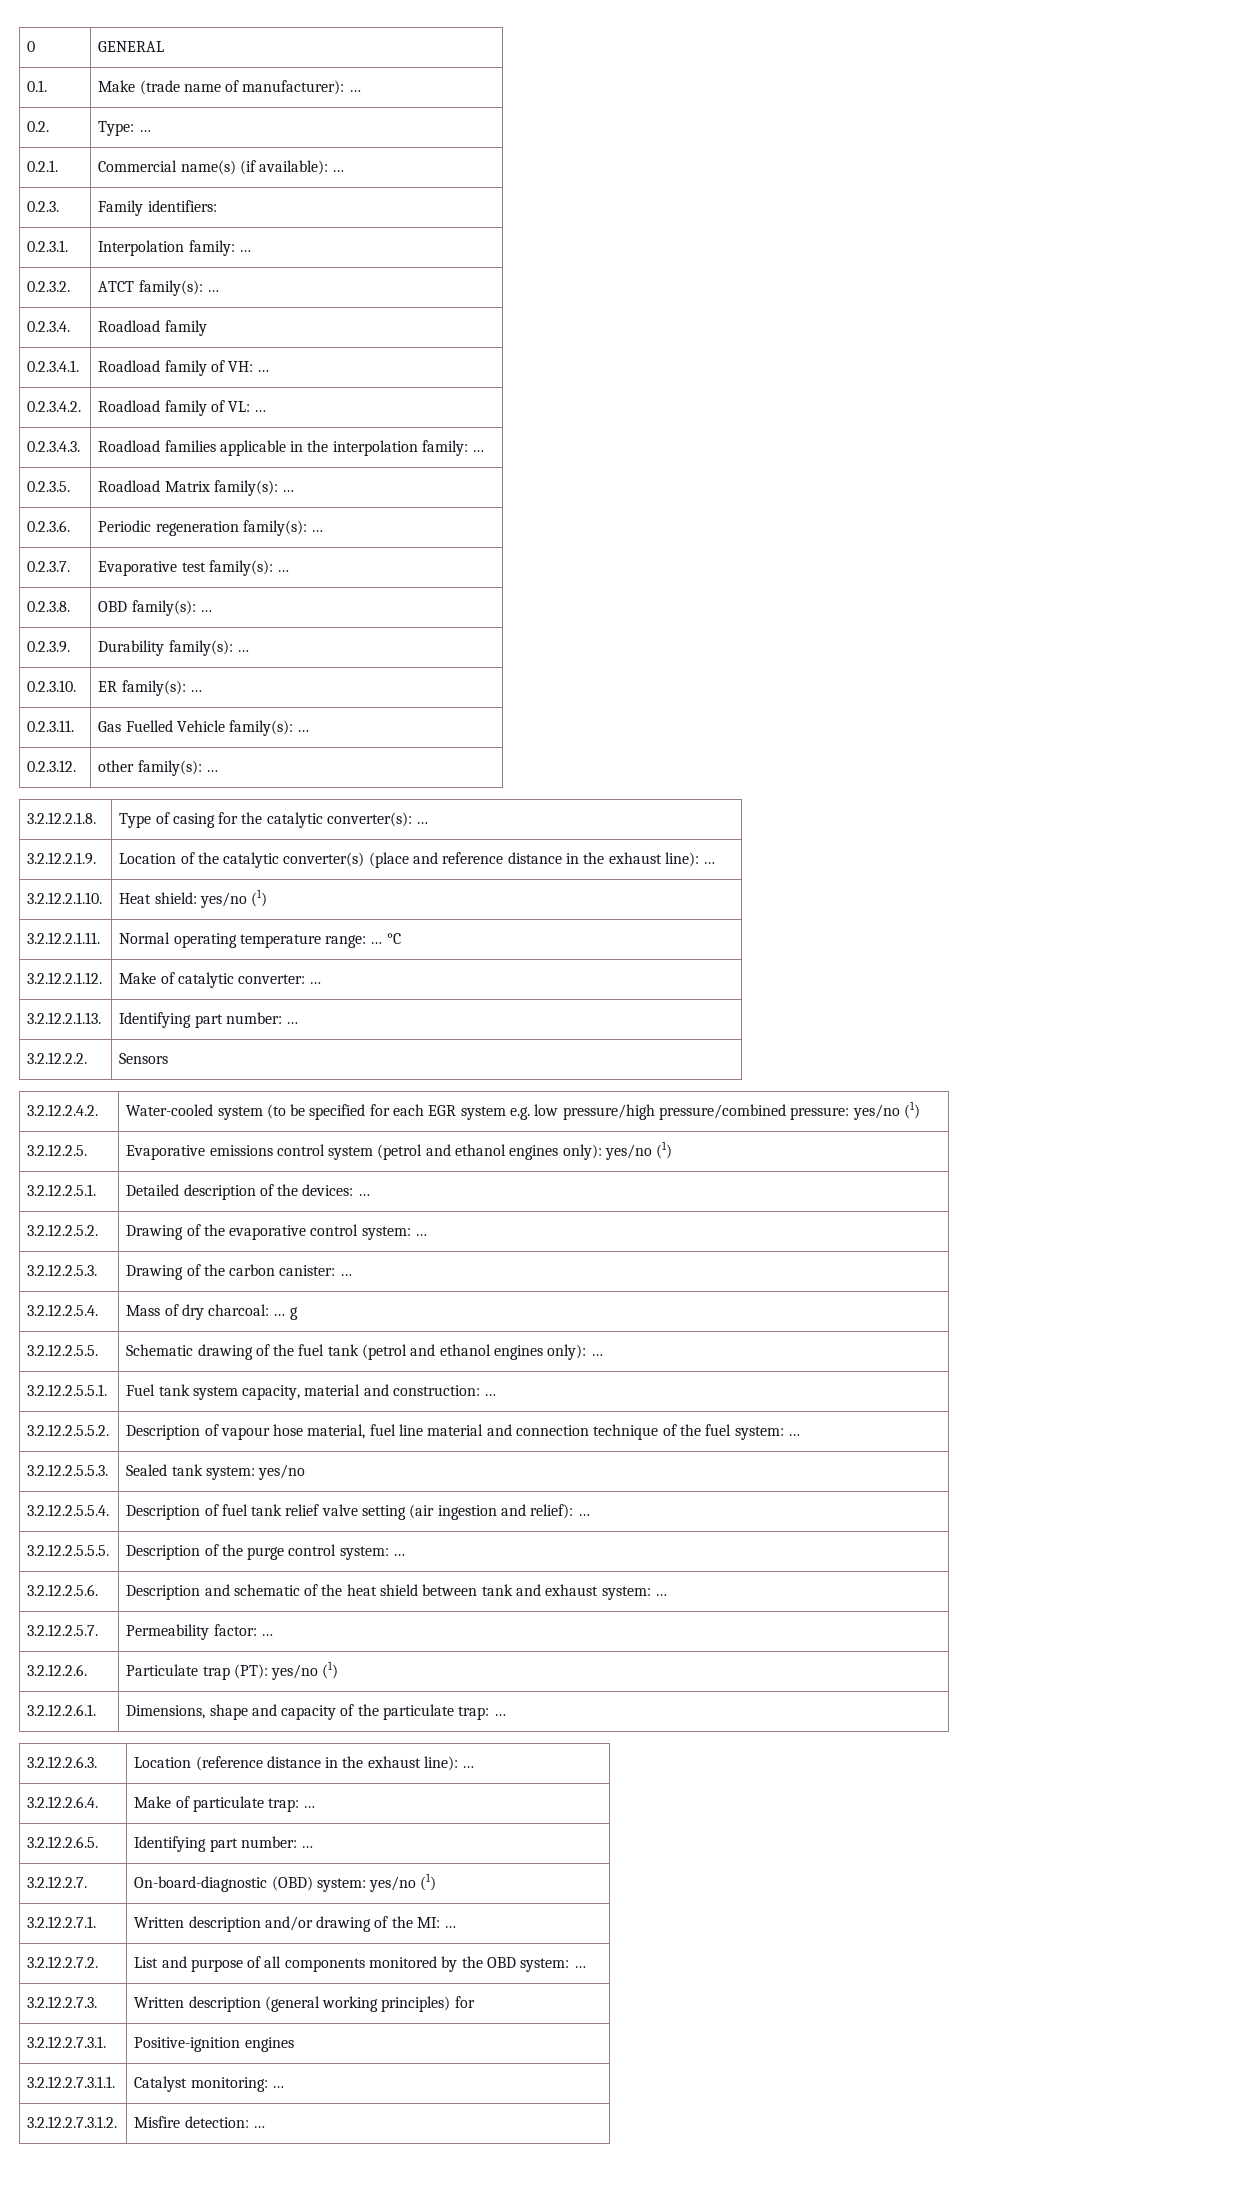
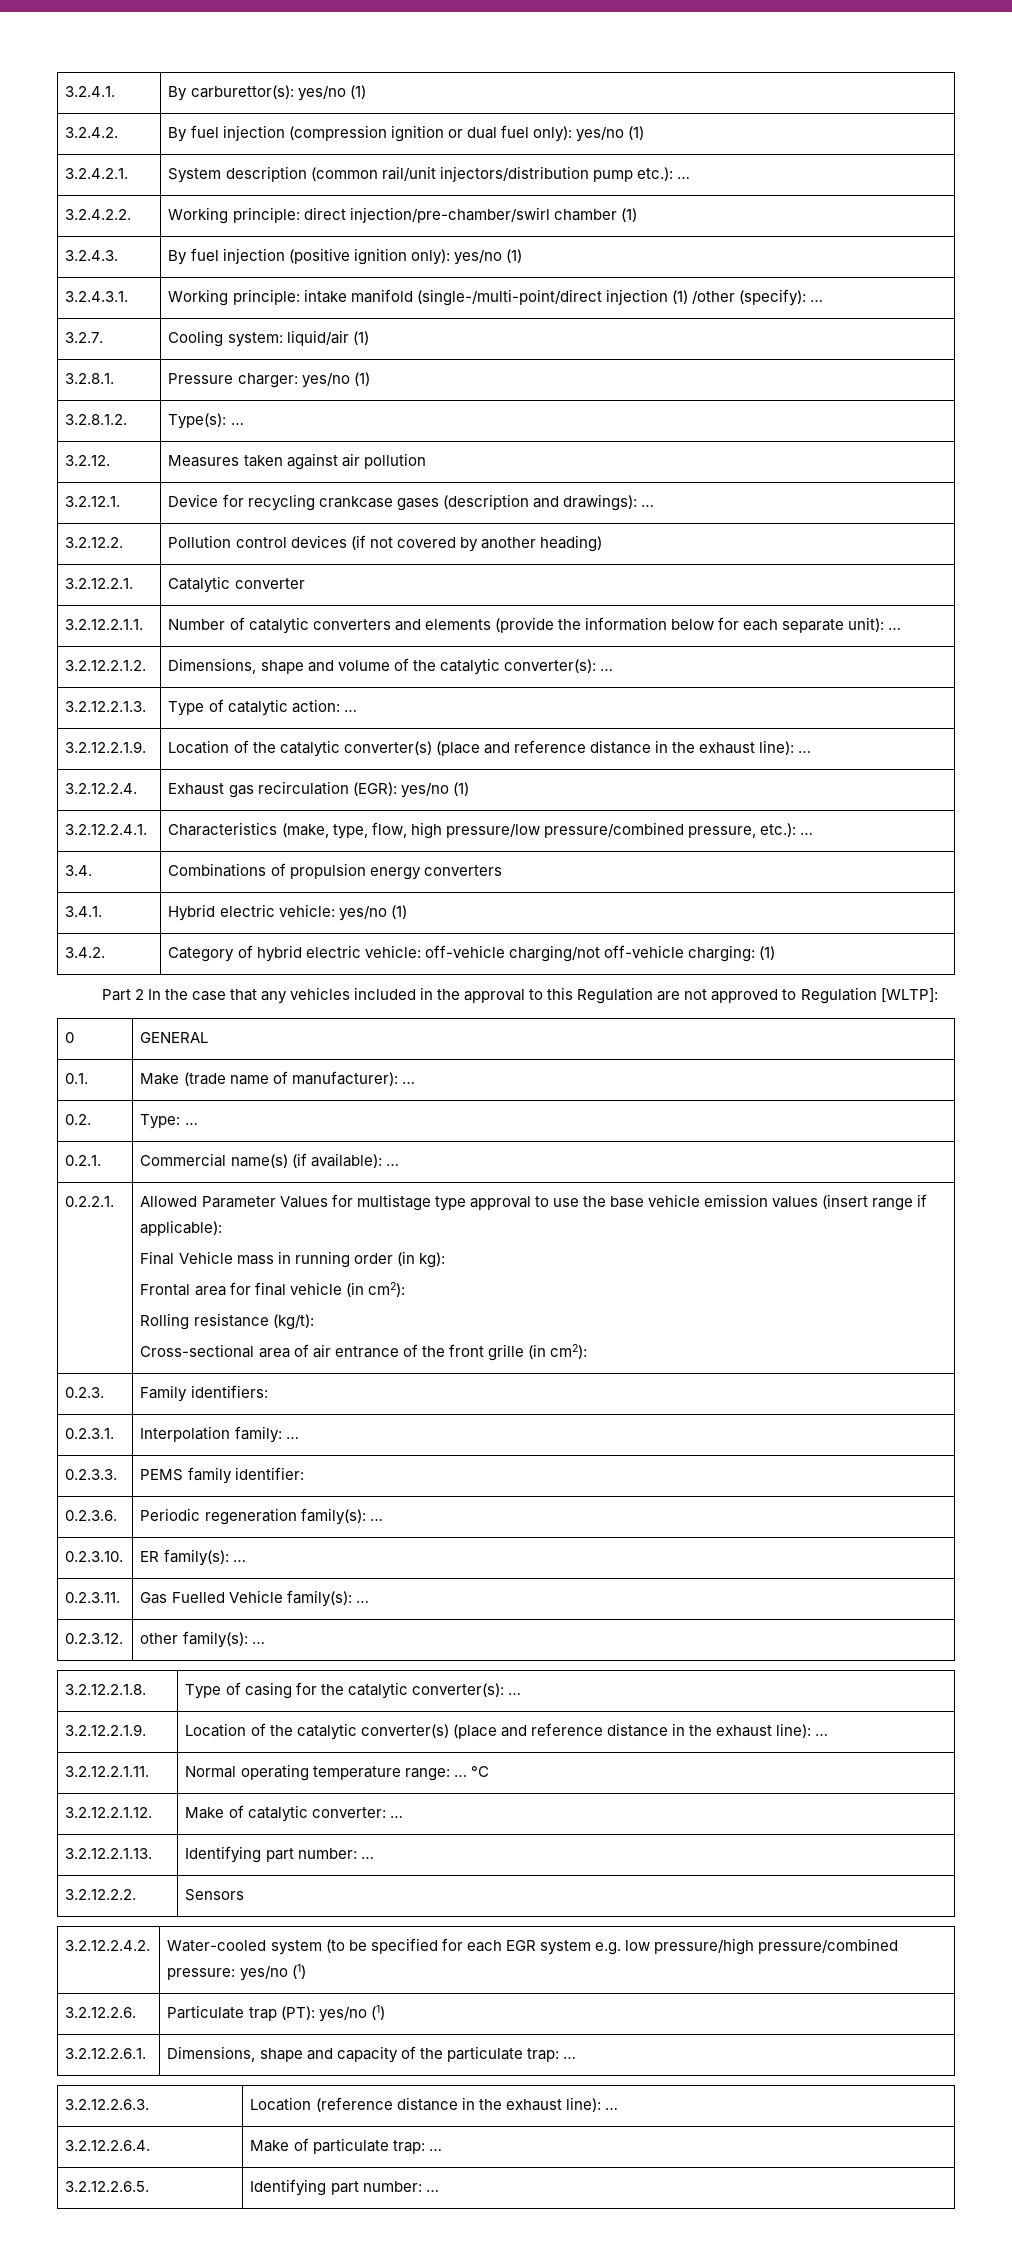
+ 3.2.4.1. | By carburettor(s): yes/no (1)
+ 3.2.4.2. | By fuel injection (compression ignition or dual fuel only): yes/no (1)
+ 3.2.4.2.1. | System description (common rail/unit injectors/distribution pump etc.): …
+ 3.2.4.2.2. | Working principle: direct injection/pre-chamber/swirl chamber (1)
+ 3.2.4.3. | By fuel injection (positive ignition only): yes/no (1)
+ 3.2.4.3.1. | Working principle: intake manifold (single-/multi-point/direct injection (1) /other (specify): …
+ 3.2.7. | Cooling system: liquid/air (1)
+ 3.2.8.1. | Pressure charger: yes/no (1)
+ 3.2.8.1.2. | Type(s): …
+ 3.2.12. | Measures taken against air pollution
+ 3.2.12.1. | Device for recycling crankcase gases (description and drawings): …
+ 3.2.12.2. | Pollution control devices (if not covered by another heading)
+ 3.2.12.2.1. | Catalytic converter
+ 3.2.12.2.1.1. | Number of catalytic converters and elements (provide the information below for each separate unit): …
+ 3.2.12.2.1.2. | Dimensions, shape and volume of the catalytic converter(s): …
+ 3.2.12.2.1.3. | Type of catalytic action: …
+ 3.2.12.2.1.9. | Location of the catalytic converter(s) (place and reference distance in the exhaust line): …
+ 3.2.12.2.4. | Exhaust gas recirculation (EGR): yes/no (1)
+ 3.2.12.2.4.1. | Characteristics (make, type, flow, high pressure/low pressure/combined pressure, etc.): …
+ 3.4. | Combinations of propulsion energy converters
+ 3.4.1. | Hybrid electric vehicle: yes/no (1)
+ 3.4.2. | Category of hybrid electric vehicle: off-vehicle charging/not off-vehicle charging: (1)
+ Part 2 In the case that any vehicles included in the approval to this Regulation are not approved to Regulation [WLTP]:
+ 0.2.2.1. | Allowed Parameter Values for multistage type approval to use the base vehicle emission values (insert range if applicable):
+ Final Vehicle mass in running order (in kg):
+ Frontal area for final vehicle (in cm2):
+ Rolling resistance (kg/t):
+ Cross-sectional area of air entrance of the front grille (in cm2):
- 0.2.3.2. | ATCT family(s): …
- 0.2.3.4. | Roadload family
- 0.2.3.4.1. | Roadload family of VH: …
- 0.2.3.4.2. | Roadload family of VL: …
- 0.2.3.4.3. | Roadload families applicable in the interpolation family: …
- 0.2.3.5. | Roadload Matrix family(s): …
+ 0.2.3.3. | PEMS family identifier:
- 0.2.3.7. | Evaporative test family(s): …
- 0.2.3.8. | OBD family(s): …
- 0.2.3.9. | Durability family(s): …
- 3.2.12.2.1.10. | Heat shield: yes/no (1)
- 3.2.12.2.5. | Evaporative emissions control system (petrol and ethanol engines only): yes/no (1)
- 3.2.12.2.5.1. | Detailed description of the devices: …
- 3.2.12.2.5.2. | Drawing of the evaporative control system: …
- 3.2.12.2.5.3. | Drawing of the carbon canister: …
- 3.2.12.2.5.4. | Mass of dry charcoal: … g
- 3.2.12.2.5.5. | Schematic drawing of the fuel tank (petrol and ethanol engines only): …
- 3.2.12.2.5.5.1. | Fuel tank system capacity, material and construction: …
- 3.2.12.2.5.5.2. | Description of vapour hose material, fuel line material and connection technique of the fuel system: …
- 3.2.12.2.5.5.3. | Sealed tank system: yes/no
- 3.2.12.2.5.5.4. | Description of fuel tank relief valve setting (air ingestion and relief): …
- 3.2.12.2.5.5.5. | Description of the purge control system: …
- 3.2.12.2.5.6. | Description and schematic of the heat shield between tank and exhaust system: …
- 3.2.12.2.5.7. | Permeability factor: …
- 3.2.12.2.7. | On-board-diagnostic (OBD) system: yes/no (1)
- 3.2.12.2.7.1. | Written description and/or drawing of the MI: …
- 3.2.12.2.7.2. | List and purpose of all components monitored by the OBD system: …
- 3.2.12.2.7.3. | Written description (general working principles) for
- 3.2.12.2.7.3.1. | Positive-ignition engines
- 3.2.12.2.7.3.1.1. | Catalyst monitoring: …
- 3.2.12.2.7.3.1.2. | Misfire detection: …

